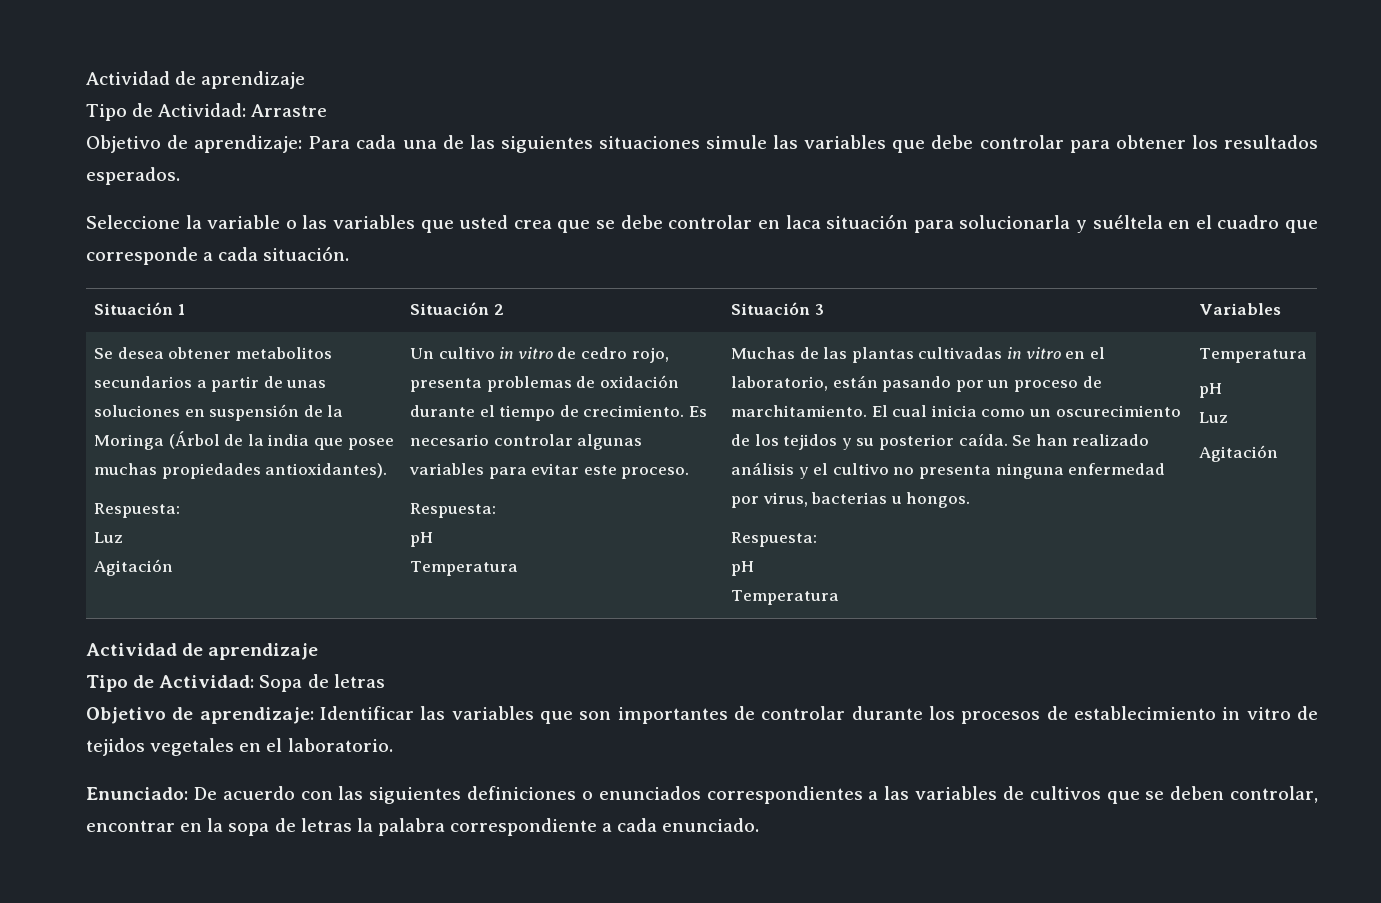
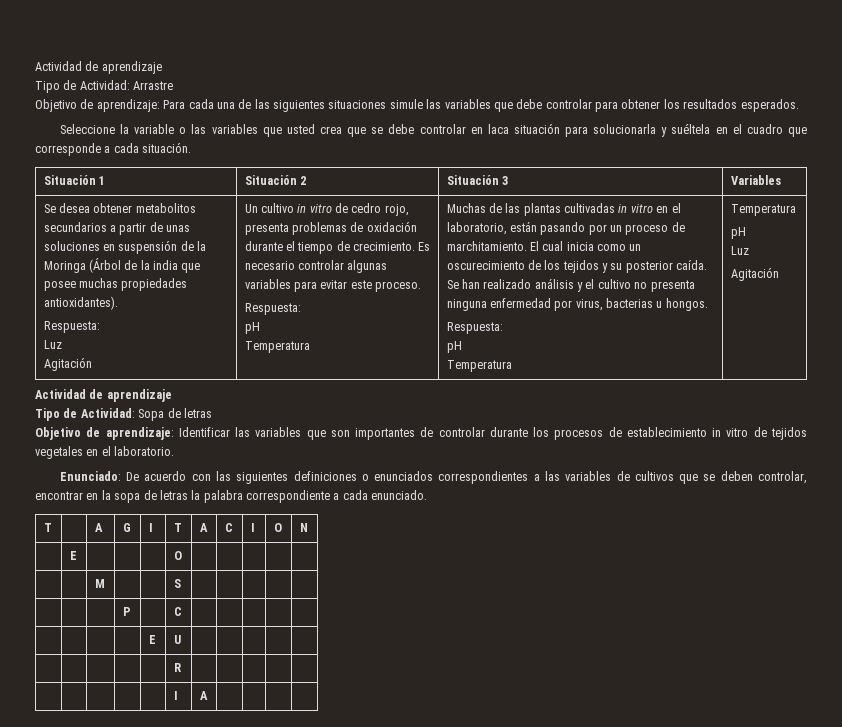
+ T | | A | G | I | T | A | C | I | O | N
+ | E | | | | O | | | | |
+ | | M | | | S | | | | |
+ | | | P | | C | | | | |
+ | | | | E | U | | | | |
+ | | | | | R | | | | |
+ | | | | | I | A | | | |

